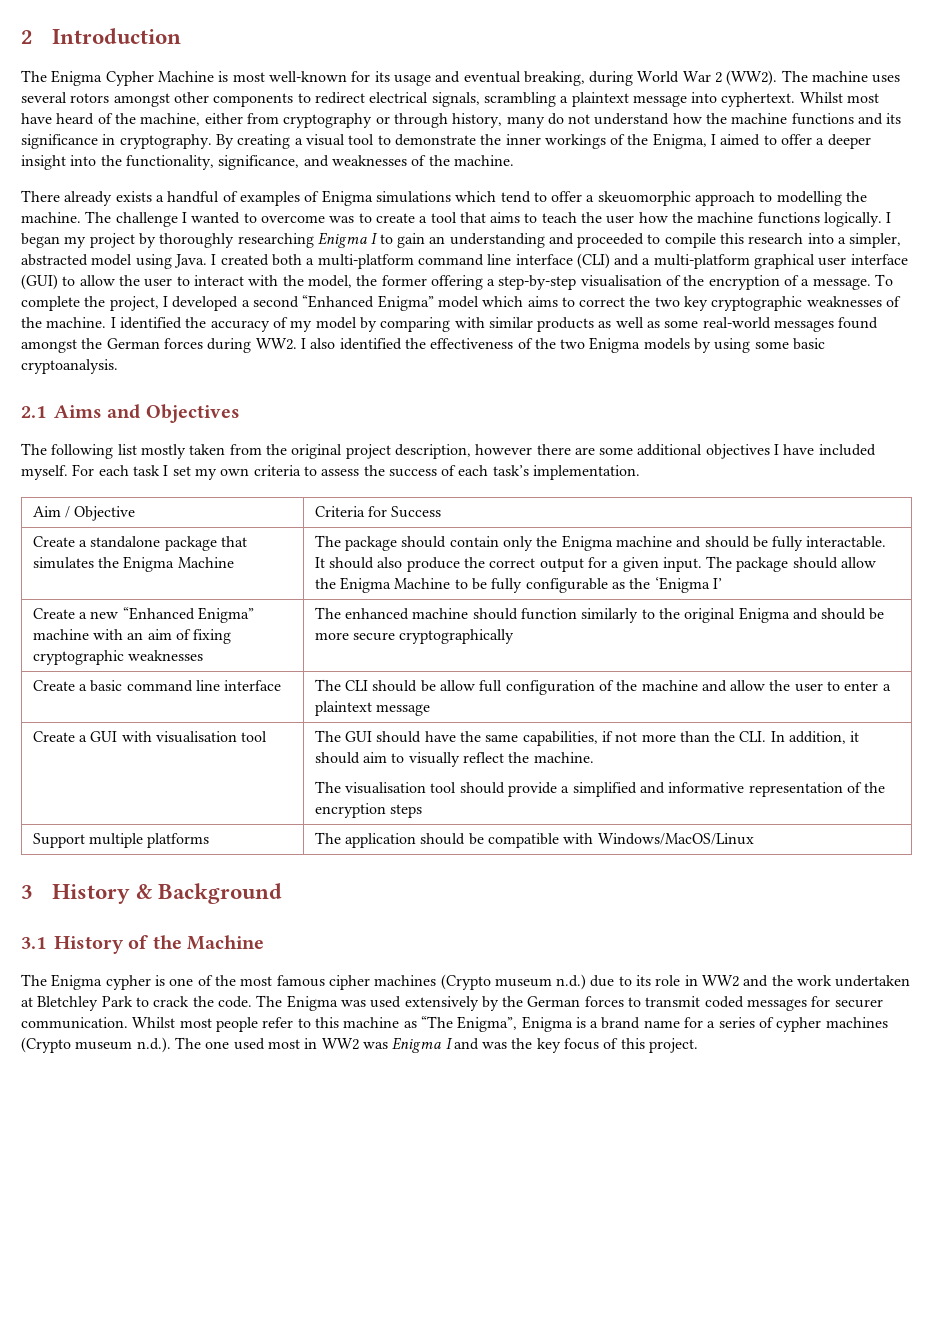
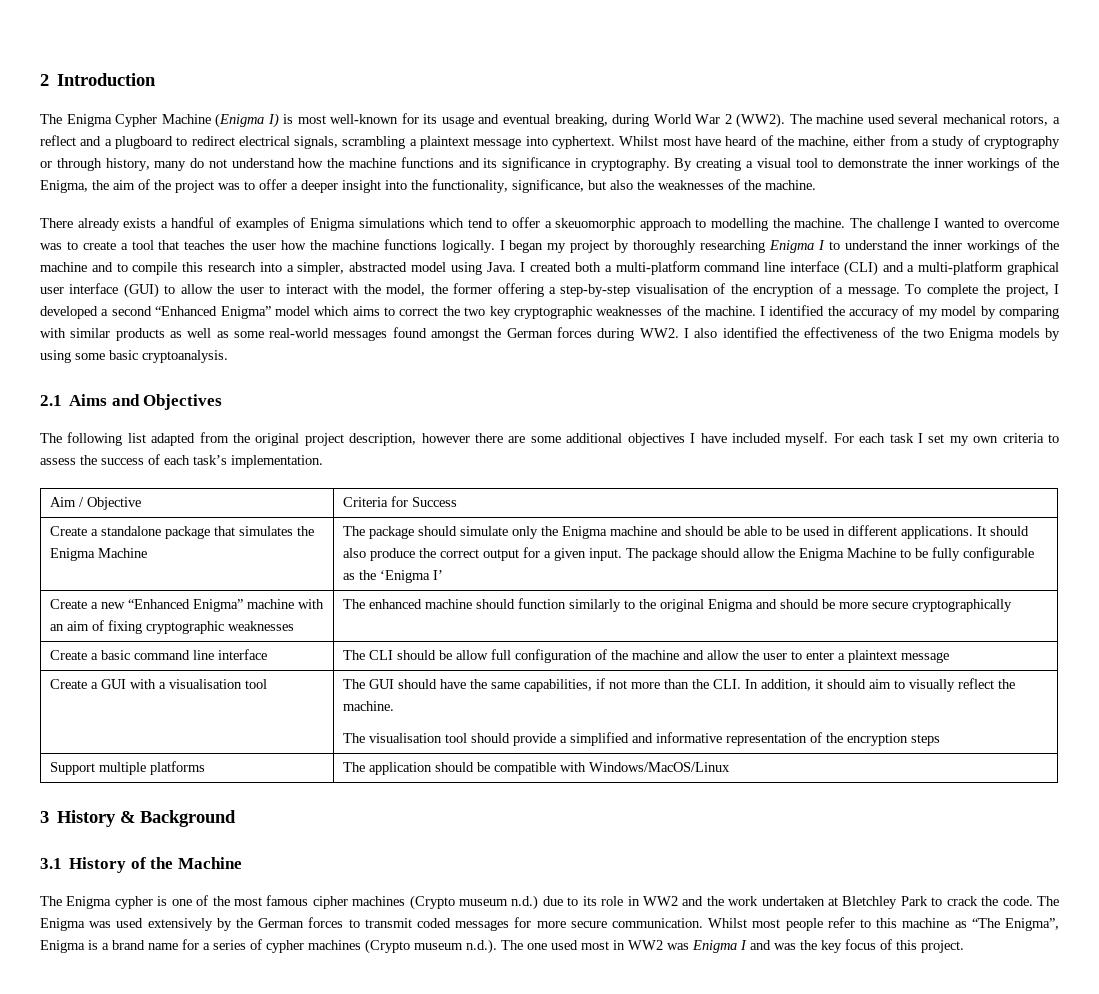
- The Enigma Cypher Machine is most well-known for its usage and eventual breaking, during World War 2 (WW2).
+ The Enigma Cypher Machine (Enigma I) is most well-known for its usage and eventual breaking, during World War 2 (WW2).
- The machine uses several rotors amongst other components to redirect electrical signals, scrambling a plaintext message into cyphertext.
+ The machine used several mechanical rotors, a reflect and a plugboard to redirect electrical signals, scrambling a plaintext message into cyphertext.
- Whilst most have heard of the machine, either from cryptography or through history, many do not understand how the machine functions and its significance in cryptography.
+ Whilst most have heard of the machine, either from a study of cryptography or through history, many do not understand how the machine functions and its significance in cryptography.
- By creating a visual tool to demonstrate the inner workings of the Enigma, I aimed to offer a deeper insight into the functionality, significance, and weaknesses of the machine.
+ By creating a visual tool to demonstrate the inner workings of the Enigma, the aim of the project was to offer a deeper insight into the functionality, significance, but also the weaknesses of the machine.
- The challenge I wanted to overcome was to create a tool that aims to teach the user how the machine functions logically.
+ The challenge I wanted to overcome was to create a tool that teaches the user how the machine functions logically.
- I began my project by thoroughly researching Enigma I to gain an understanding and proceeded to compile this research into a simpler, abstracted model using Java.
+ I began my project by thoroughly researching Enigma I to understand the inner workings of the machine and to compile this research into a simpler, abstracted model using Java.
- The following list mostly taken from the original project description, however there are some additional objectives I have included myself.
+ The following list adapted from the original project description, however there are some additional objectives I have included myself.
- The package should contain only the Enigma machine and should be fully interactable.
+ The package should simulate only the Enigma machine and should be able to be used in different applications.
- Create a GUI with visualisation tool
+ Create a GUI with a visualisation tool
- The Enigma was used extensively by the German forces to transmit coded messages for securer communication.
+ The Enigma was used extensively by the German forces to transmit coded messages for more secure communication.

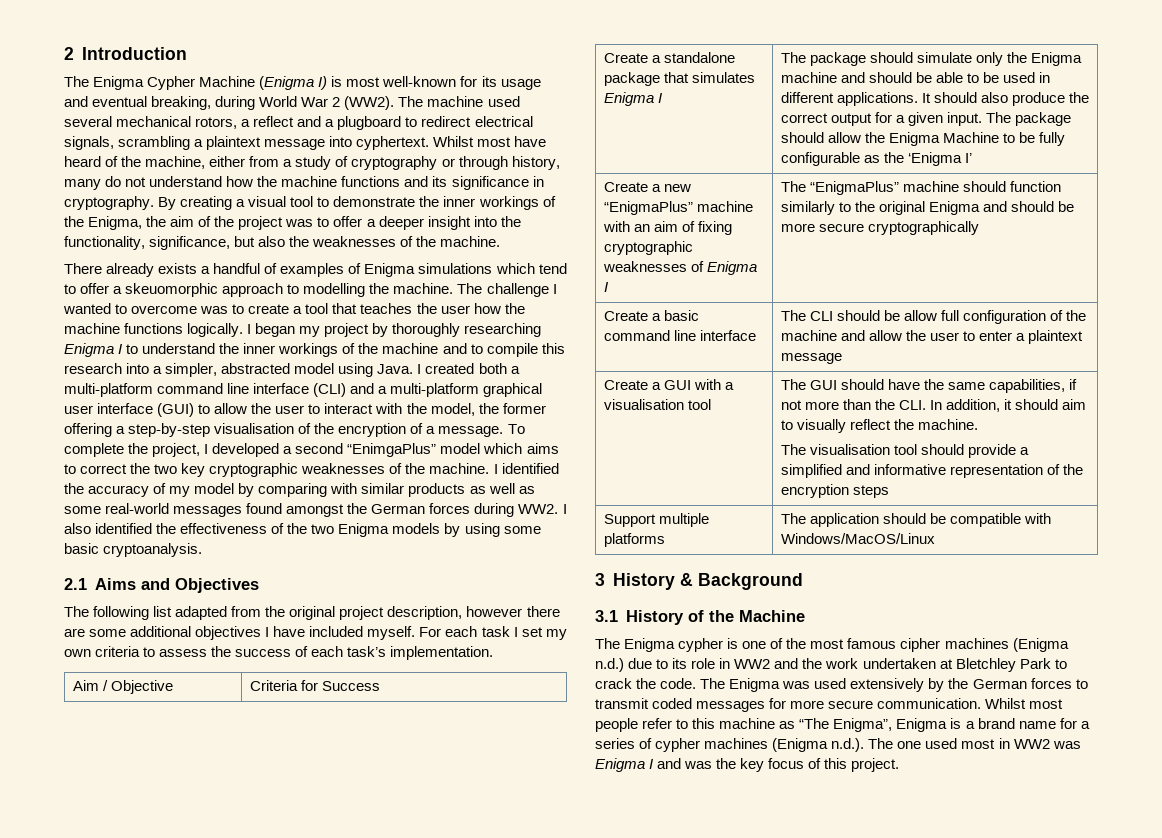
- To complete the project, I developed a second “Enhanced Enigma” model which aims to correct the two key cryptographic weaknesses of the machine.
+ To complete the project, I developed a second “EnimgaPlus” model which aims to correct the two key cryptographic weaknesses of the machine.
- Create a standalone package that simulates the Enigma Machine
+ Create a standalone package that simulates Enigma I
- Create a new “Enhanced Enigma” machine with an aim of fixing cryptographic weaknesses | The enhanced machine should function similarly to the original Enigma and should be more secure cryptographically
+ Create a new “EnigmaPlus” machine with an aim of fixing cryptographic weaknesses of Enigma I | The “EnigmaPlus” machine should function similarly to the original Enigma and should be more secure cryptographically
- The Enigma cypher is one of the most famous cipher machines (Crypto museum n.d.) due to its role in WW2 and the work undertaken at Bletchley Park to crack the code.
+ The Enigma cypher is one of the most famous cipher machines (Enigma n.d.) due to its role in WW2 and the work undertaken at Bletchley Park to crack the code.
- Whilst most people refer to this machine as “The Enigma”, Enigma is a brand name for a series of cypher machines (Crypto museum n.d.). The one used most in WW2 was Enigma I and was the key focus of this project.
+ Whilst most people refer to this machine as “The Enigma”, Enigma is a brand name for a series of cypher machines (Enigma n.d.). The one used most in WW2 was Enigma I and was the key focus of this project.

